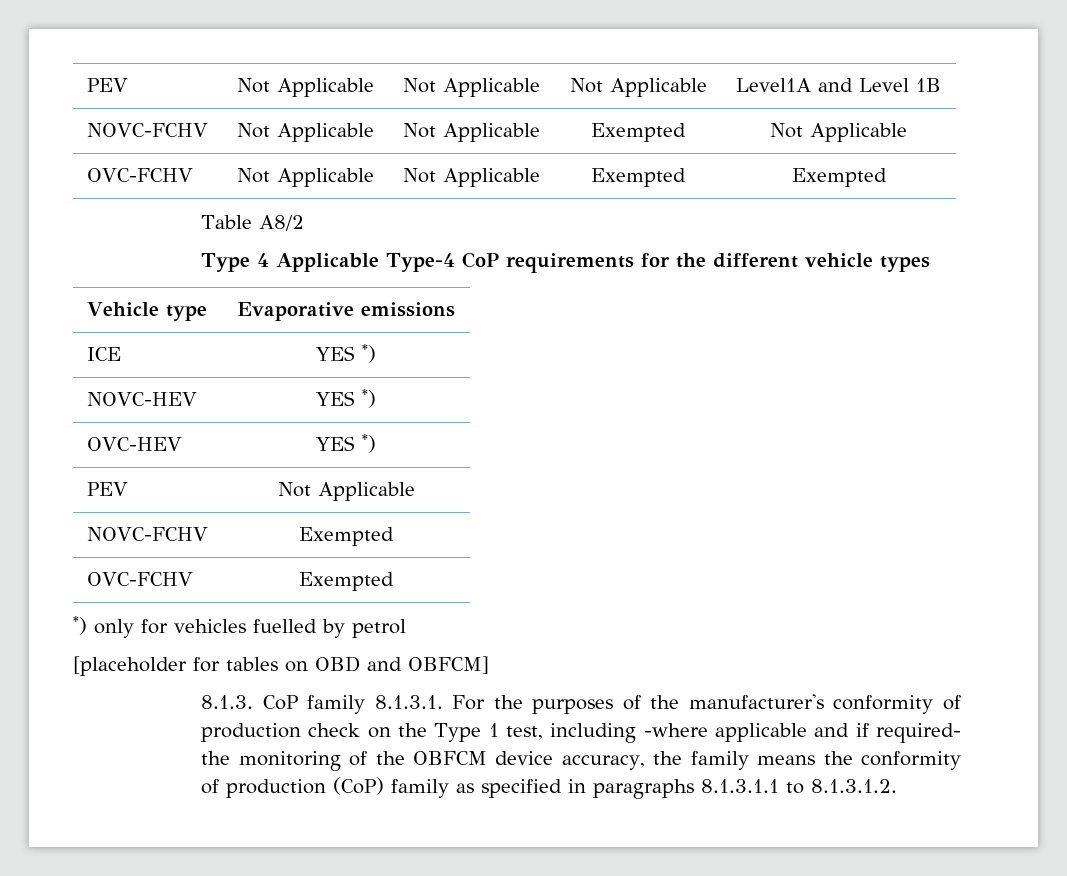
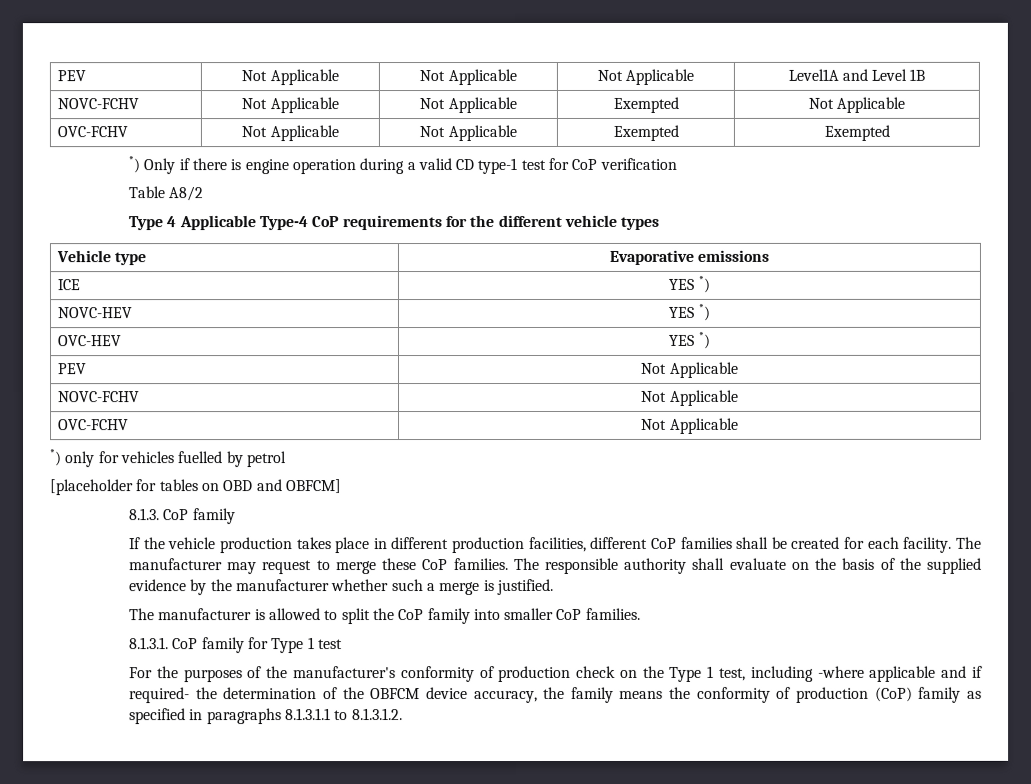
+ *) Only if there is engine operation during a valid CD type-1 test for CoP verification
  OVC-HEV | YES *)
  PEV | Not Applicable
- NOVC-FCHV | Exempted
- OVC-FCHV | Exempted
+ NOVC-FCHV | Not Applicable
+ OVC-FCHV | Not Applicable
- 8.1.3. CoP family 8.1.3.1. For the purposes of the manufacturer's conformity of production check on the Type 1 test, including -where applicable and if required- the monitoring of the OBFCM device accuracy, the family means the conformity of production (CoP) family as specified in paragraphs 8.1.3.1.1 to 8.1.3.1.2.
+ 8.1.3. CoP family
+ If the vehicle production takes place in different production facilities, different CoP families shall be created for each facility. The manufacturer may request to merge these CoP families. The responsible authority shall evaluate on the basis of the supplied evidence by the manufacturer whether such a merge is justified.
+ The manufacturer is allowed to split the CoP family into smaller CoP families.
+ 8.1.3.1. CoP family for Type 1 test
+ For the purposes of the manufacturer's conformity of production check on the Type 1 test, including -where applicable and if required- the determination of the OBFCM device accuracy, the family means the conformity of production (CoP) family as specified in paragraphs 8.1.3.1.1 to 8.1.3.1.2.

